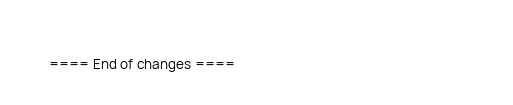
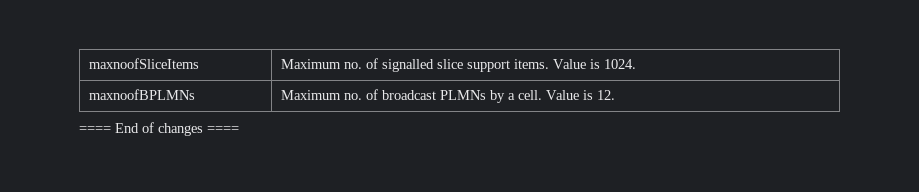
+ maxnoofSliceItems | Maximum no. of signalled slice support items. Value is 1024.
+ maxnoofBPLMNs | Maximum no. of broadcast PLMNs by a cell. Value is 12.

